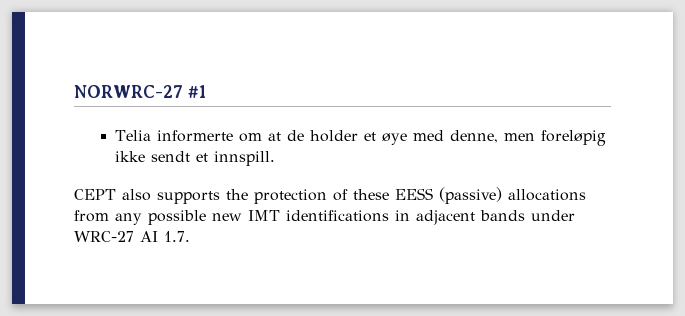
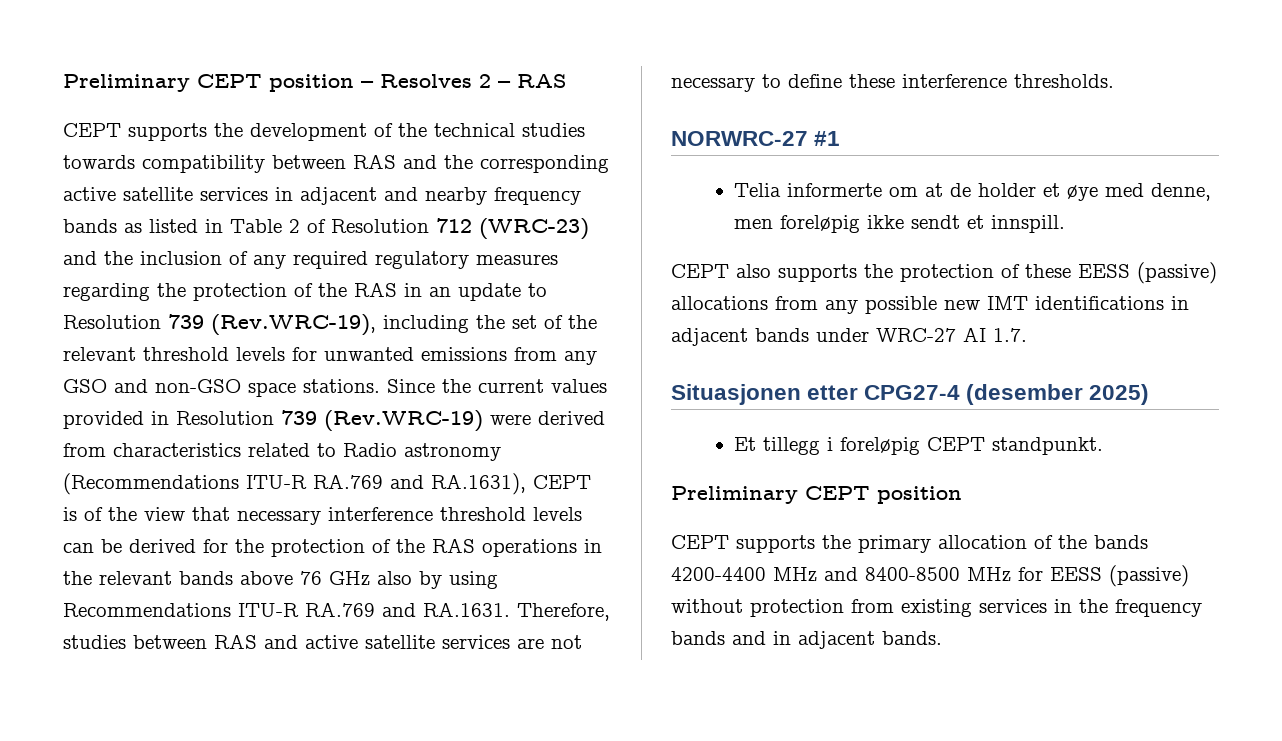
+ Preliminary CEPT position – Resolves 2 – RAS
+ CEPT supports the development of the technical studies towards compatibility between RAS and the corresponding active satellite services in adjacent and nearby frequency bands as listed in Table 2 of Resolution 712 (WRC-23) and the inclusion of any required regulatory measures regarding the protection of the RAS in an update to Resolution 739 (Rev.WRC-19), including the set of the relevant threshold levels for unwanted emissions from any GSO and non-GSO space stations. Since the current values provided in Resolution 739 (Rev.WRC-19) were derived from characteristics related to Radio astronomy (Recommendations ITU-R RA.769 and RA.1631), CEPT is of the view that necessary interference threshold levels can be derived for the protection of the RAS operations in the relevant bands above 76 GHz also by using Recommendations ITU-R RA.769 and RA.1631. Therefore, studies between RAS and active satellite services are not necessary to define these interference thresholds.
+ Situasjonen etter CPG27-4 (desember 2025)
+ Et tillegg i foreløpig CEPT standpunkt.
+ Preliminary CEPT position
+ CEPT supports the primary allocation of the bands 4200-4400 MHz and 8400-8500 MHz for EESS (passive) without protection from existing services in the frequency bands and in adjacent bands.

